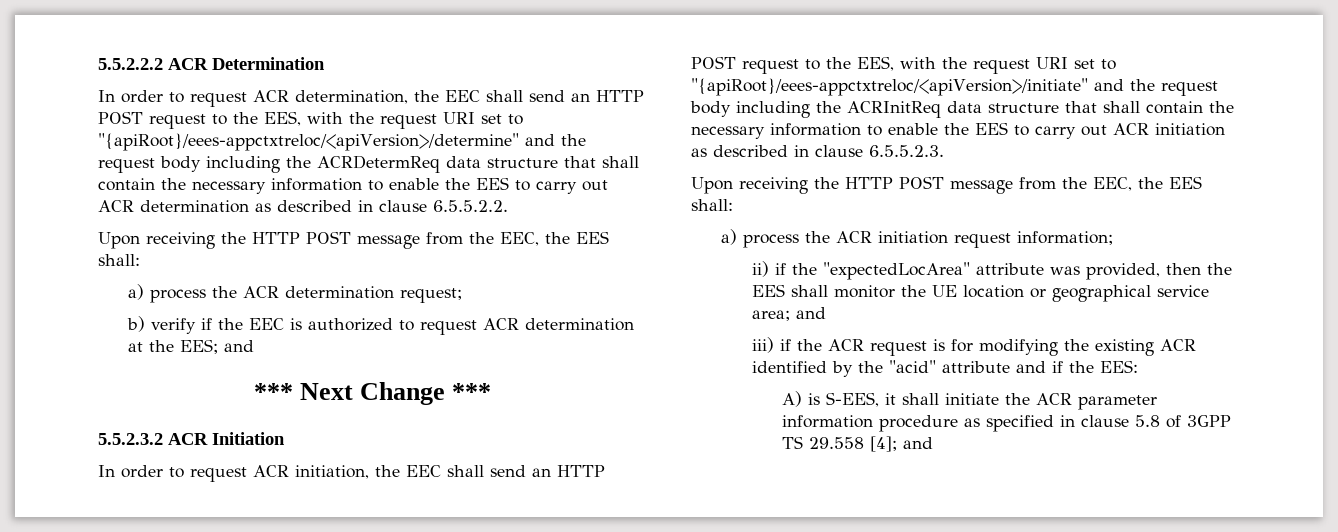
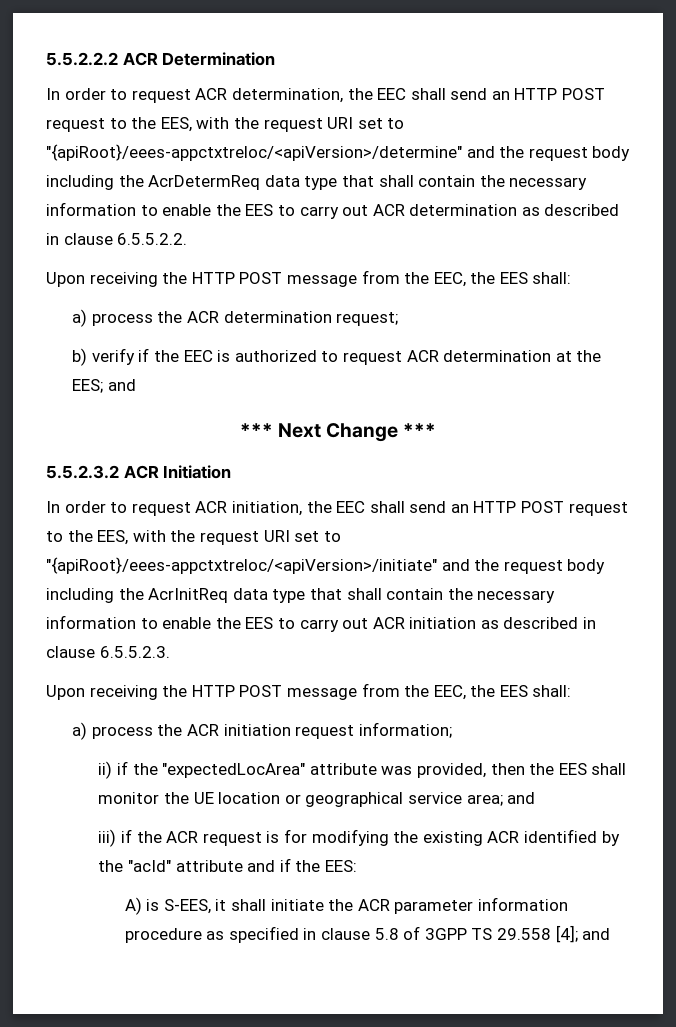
- In order to request ACR determination, the EEC shall send an HTTP POST request to the EES, with the request URI set to "{apiRoot}/eees-appctxtreloc/<apiVersion>/determine" and the request body including the ACRDetermReq data structure that shall contain the necessary information to enable the EES to carry out ACR determination as described in clause 6.5.5.2.2.
+ In order to request ACR determination, the EEC shall send an HTTP POST request to the EES, with the request URI set to "{apiRoot}/eees-appctxtreloc/<apiVersion>/determine" and the request body including the AcrDetermReq data type that shall contain the necessary information to enable the EES to carry out ACR determination as described in clause 6.5.5.2.2.
- In order to request ACR initiation, the EEC shall send an HTTP POST request to the EES, with the request URI set to "{apiRoot}/eees-appctxtreloc/<apiVersion>/initiate" and the request body including the ACRInitReq data structure that shall contain the necessary information to enable the EES to carry out ACR initiation as described in clause 6.5.5.2.3.
+ In order to request ACR initiation, the EEC shall send an HTTP POST request to the EES, with the request URI set to "{apiRoot}/eees-appctxtreloc/<apiVersion>/initiate" and the request body including the AcrInitReq data type that shall contain the necessary information to enable the EES to carry out ACR initiation as described in clause 6.5.5.2.3.
- iii) if the ACR request is for modifying the existing ACR identified by the "acid" attribute and if the EES:
+ iii) if the ACR request is for modifying the existing ACR identified by the "acId" attribute and if the EES:

